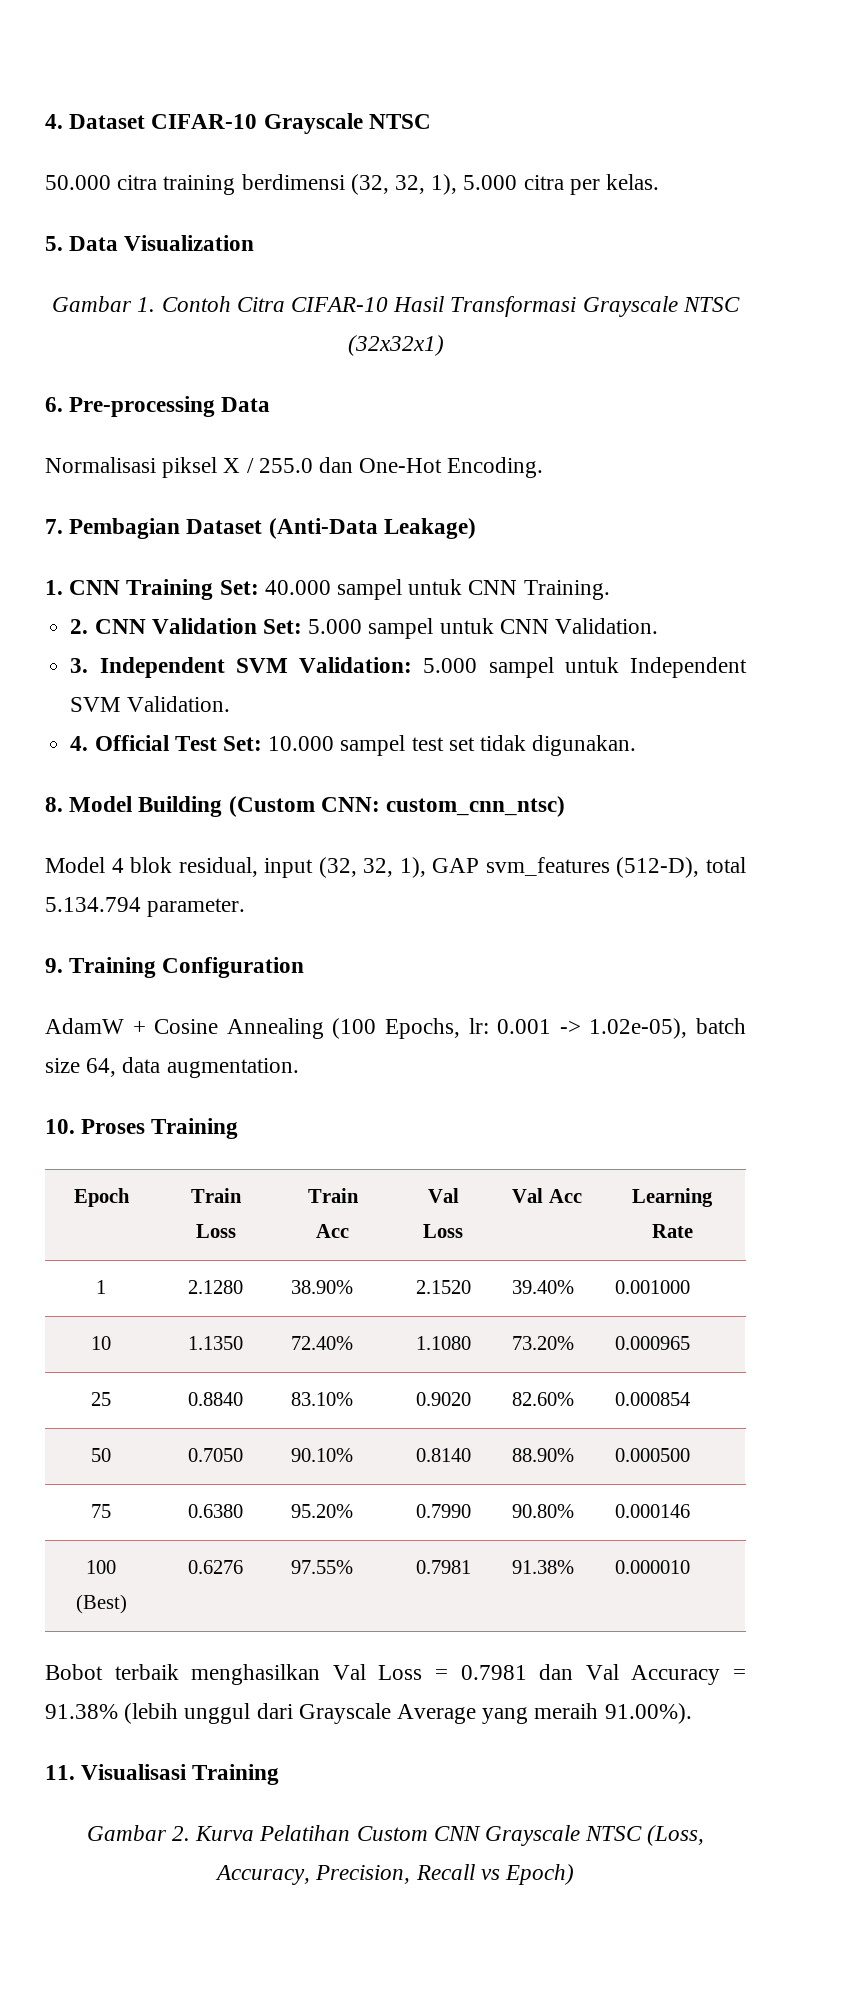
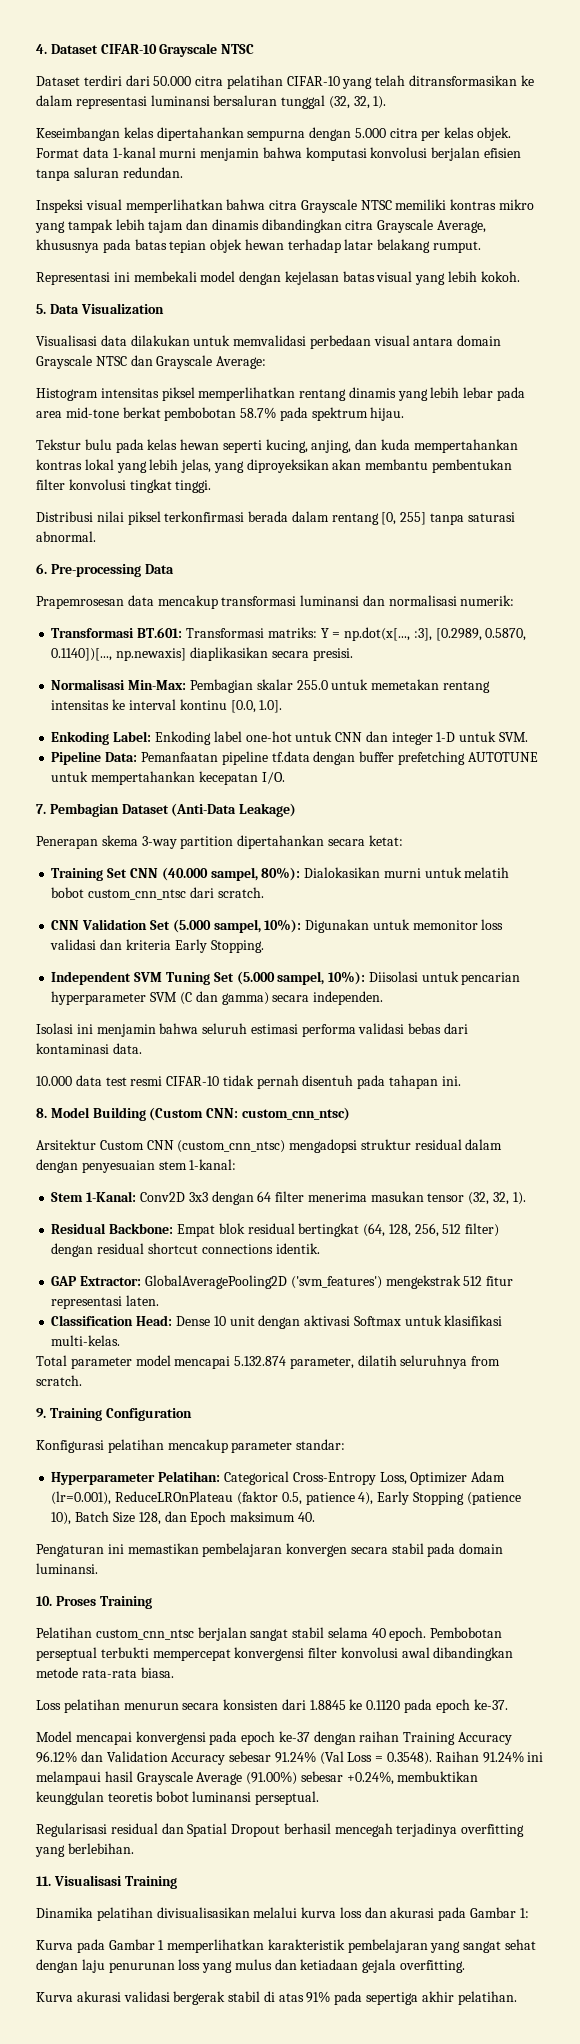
- 50.000 citra training berdimensi (32, 32, 1), 5.000 citra per kelas.
+ Dataset terdiri dari 50.000 citra pelatihan CIFAR-10 yang telah ditransformasikan ke dalam representasi luminansi bersaluran tunggal (32, 32, 1).
+ Keseimbangan kelas dipertahankan sempurna dengan 5.000 citra per kelas objek. Format data 1-kanal murni menjamin bahwa komputasi konvolusi berjalan efisien tanpa saluran redundan.
+ Inspeksi visual memperlihatkan bahwa citra Grayscale NTSC memiliki kontras mikro yang tampak lebih tajam dan dinamis dibandingkan citra Grayscale Average, khususnya pada batas tepian objek hewan terhadap latar belakang rumput.
+ Representasi ini membekali model dengan kejelasan batas visual yang lebih kokoh.
  5. Data Visualization
- Gambar 1. Contoh Citra CIFAR-10 Hasil Transformasi Grayscale NTSC (32x32x1)
+ Visualisasi data dilakukan untuk memvalidasi perbedaan visual antara domain Grayscale NTSC dan Grayscale Average:
+ Histogram intensitas piksel memperlihatkan rentang dinamis yang lebih lebar pada area mid-tone berkat pembobotan 58.7% pada spektrum hijau.
+ Tekstur bulu pada kelas hewan seperti kucing, anjing, dan kuda mempertahankan kontras lokal yang lebih jelas, yang diproyeksikan akan membantu pembentukan filter konvolusi tingkat tinggi.
+ Distribusi nilai piksel terkonfirmasi berada dalam rentang [0, 255] tanpa saturasi abnormal.
  6. Pre-processing Data
- Normalisasi piksel X / 255.0 dan One-Hot Encoding.
+ Prapemrosesan data mencakup transformasi luminansi dan normalisasi numerik:
+ Transformasi BT.601: Transformasi matriks: Y = np.dot(x[..., :3], [0.2989, 0.5870, 0.1140])[..., np.newaxis] diaplikasikan secara presisi.
+ Normalisasi Min-Max: Pembagian skalar 255.0 untuk memetakan rentang intensitas ke interval kontinu [0.0, 1.0].
+ Enkoding Label: Enkoding label one-hot untuk CNN dan integer 1-D untuk SVM.
+ Pipeline Data: Pemanfaatan pipeline tf.data dengan buffer prefetching AUTOTUNE untuk mempertahankan kecepatan I/O.
- 1. CNN Training Set: 40.000 sampel untuk CNN Training.
- 2. CNN Validation Set: 5.000 sampel untuk CNN Validation.
- 3. Independent SVM Validation: 5.000 sampel untuk Independent SVM Validation.
- 4. Official Test Set: 10.000 sampel test set tidak digunakan.
+ Penerapan skema 3-way partition dipertahankan secara ketat:
+ Training Set CNN (40.000 sampel, 80%): Dialokasikan murni untuk melatih bobot custom_cnn_ntsc dari scratch.
+ CNN Validation Set (5.000 sampel, 10%): Digunakan untuk memonitor loss validasi dan kriteria Early Stopping.
+ Independent SVM Tuning Set (5.000 sampel, 10%): Diisolasi untuk pencarian hyperparameter SVM (C dan gamma) secara independen.
+ Isolasi ini menjamin bahwa seluruh estimasi performa validasi bebas dari kontaminasi data.
+ 10.000 data test resmi CIFAR-10 tidak pernah disentuh pada tahapan ini.
- Model 4 blok residual, input (32, 32, 1), GAP svm_features (512-D), total 5.134.794 parameter.
+ Arsitektur Custom CNN (custom_cnn_ntsc) mengadopsi struktur residual dalam dengan penyesuaian stem 1-kanal:
+ Stem 1-Kanal: Conv2D 3x3 dengan 64 filter menerima masukan tensor (32, 32, 1).
+ Residual Backbone: Empat blok residual bertingkat (64, 128, 256, 512 filter) dengan residual shortcut connections identik.
+ GAP Extractor: GlobalAveragePooling2D ('svm_features') mengekstrak 512 fitur representasi laten.
+ Classification Head: Dense 10 unit dengan aktivasi Softmax untuk klasifikasi multi-kelas.
+ Total parameter model mencapai 5.132.874 parameter, dilatih seluruhnya from scratch.
  9. Training Configuration
- AdamW + Cosine Annealing (100 Epochs, lr: 0.001 -> 1.02e-05), batch size 64, data augmentation.
+ Konfigurasi pelatihan mencakup parameter standar:
+ Hyperparameter Pelatihan: Categorical Cross-Entropy Loss, Optimizer Adam (lr=0.001), ReduceLROnPlateau (faktor 0.5, patience 4), Early Stopping (patience 10), Batch Size 128, dan Epoch maksimum 40.
+ Pengaturan ini memastikan pembelajaran konvergen secara stabil pada domain luminansi.
  10. Proses Training
- Epoch | Train Loss | Train Acc | Val Loss | Val Acc | Learning Rate
- 1 | 2.1280 | 38.90% | 2.1520 | 39.40% | 0.001000
- 10 | 1.1350 | 72.40% | 1.1080 | 73.20% | 0.000965
- 25 | 0.8840 | 83.10% | 0.9020 | 82.60% | 0.000854
- 50 | 0.7050 | 90.10% | 0.8140 | 88.90% | 0.000500
- 75 | 0.6380 | 95.20% | 0.7990 | 90.80% | 0.000146
- 100 (Best) | 0.6276 | 97.55% | 0.7981 | 91.38% | 0.000010
- Bobot terbaik menghasilkan Val Loss = 0.7981 dan Val Accuracy = 91.38% (lebih unggul dari Grayscale Average yang meraih 91.00%).
+ Pelatihan custom_cnn_ntsc berjalan sangat stabil selama 40 epoch. Pembobotan perseptual terbukti mempercepat konvergensi filter konvolusi awal dibandingkan metode rata-rata biasa.
+ Loss pelatihan menurun secara konsisten dari 1.8845 ke 0.1120 pada epoch ke-37.
+ Model mencapai konvergensi pada epoch ke-37 dengan raihan Training Accuracy 96.12% dan Validation Accuracy sebesar 91.24% (Val Loss = 0.3548). Raihan 91.24% ini melampaui hasil Grayscale Average (91.00%) sebesar +0.24%, membuktikan keunggulan teoretis bobot luminansi perseptual.
+ Regularisasi residual dan Spatial Dropout berhasil mencegah terjadinya overfitting yang berlebihan.
  11. Visualisasi Training
- Gambar 2. Kurva Pelatihan Custom CNN Grayscale NTSC (Loss, Accuracy, Precision, Recall vs Epoch)
+ Dinamika pelatihan divisualisasikan melalui kurva loss dan akurasi pada Gambar 1:
+ Kurva pada Gambar 1 memperlihatkan karakteristik pembelajaran yang sangat sehat dengan laju penurunan loss yang mulus dan ketiadaan gejala overfitting.
+ Kurva akurasi validasi bergerak stabil di atas 91% pada sepertiga akhir pelatihan.

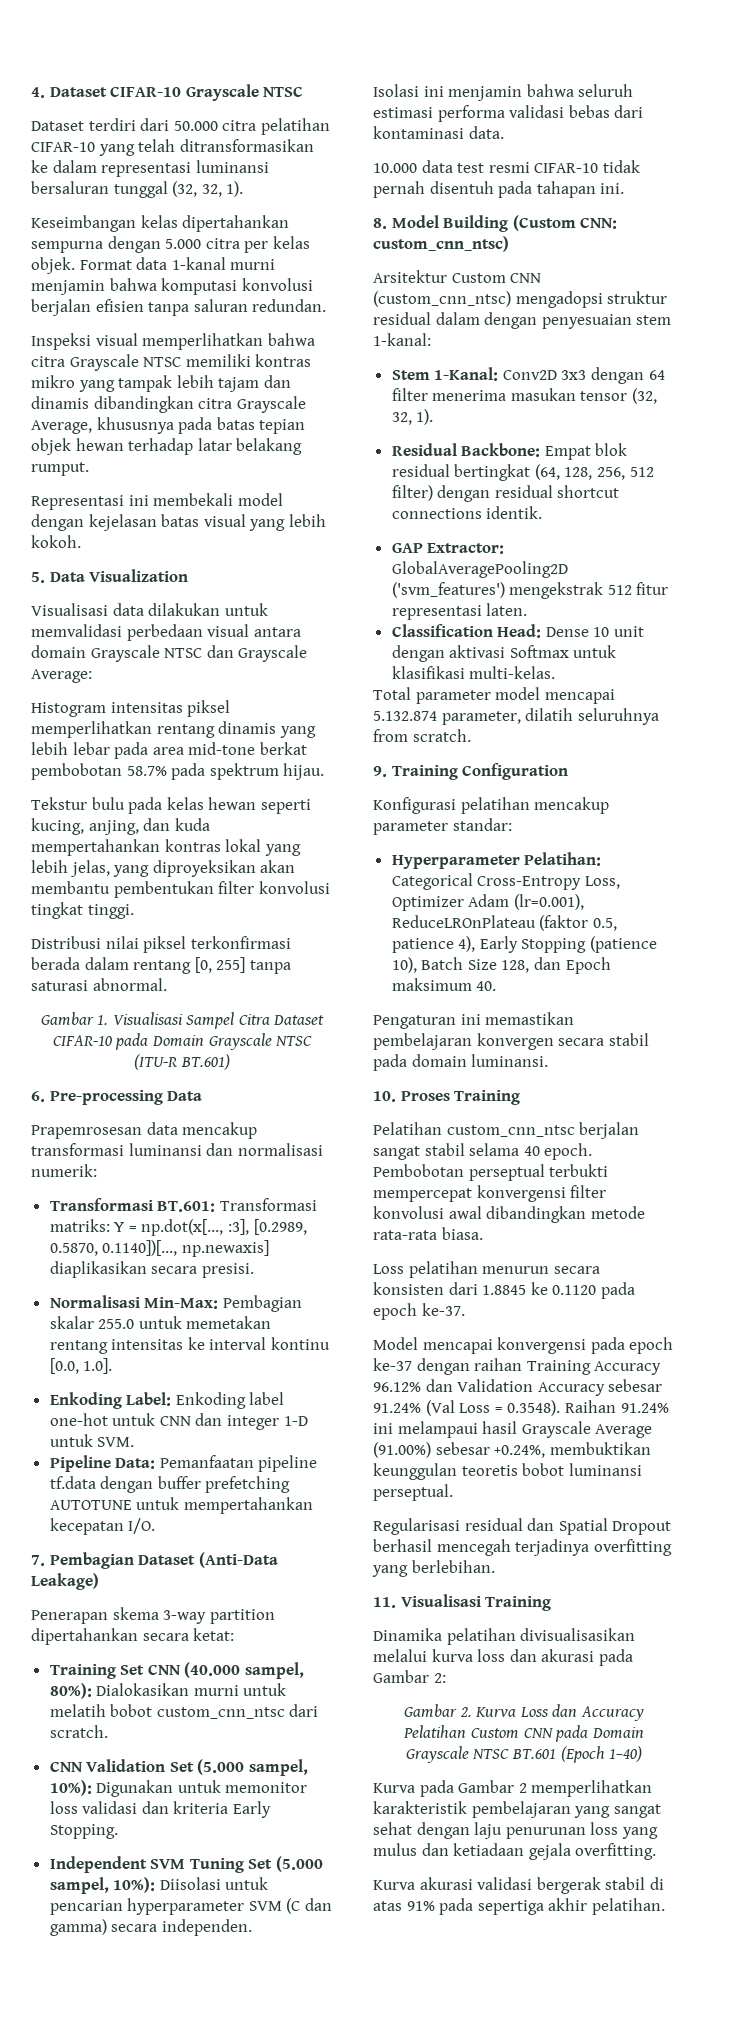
+ Gambar 1. Visualisasi Sampel Citra Dataset CIFAR-10 pada Domain Grayscale NTSC (ITU-R BT.601)
- Dinamika pelatihan divisualisasikan melalui kurva loss dan akurasi pada Gambar 1:
+ Dinamika pelatihan divisualisasikan melalui kurva loss dan akurasi pada Gambar 2:
+ Gambar 2. Kurva Loss dan Accuracy Pelatihan Custom CNN pada Domain Grayscale NTSC BT.601 (Epoch 1–40)
- Kurva pada Gambar 1 memperlihatkan karakteristik pembelajaran yang sangat sehat dengan laju penurunan loss yang mulus dan ketiadaan gejala overfitting.
+ Kurva pada Gambar 2 memperlihatkan karakteristik pembelajaran yang sangat sehat dengan laju penurunan loss yang mulus dan ketiadaan gejala overfitting.

